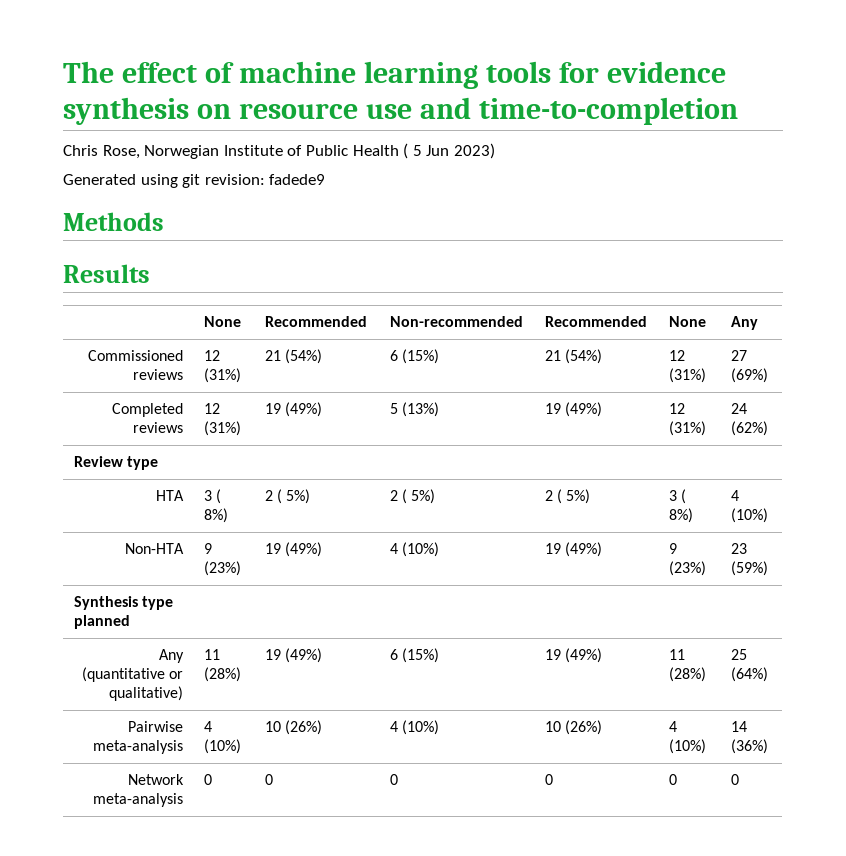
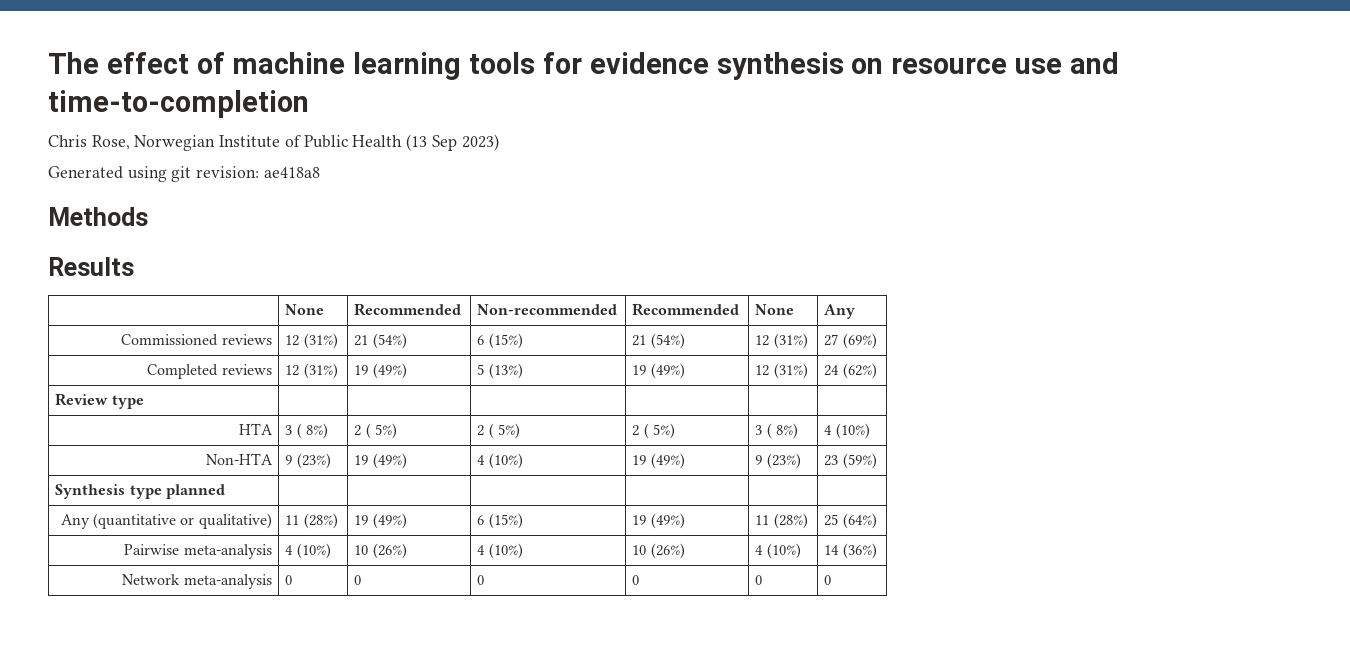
- Chris Rose, Norwegian Institute of Public Health ( 5 Jun 2023)
+ Chris Rose, Norwegian Institute of Public Health (13 Sep 2023)
- Generated using git revision: fadede9
+ Generated using git revision: ae418a8

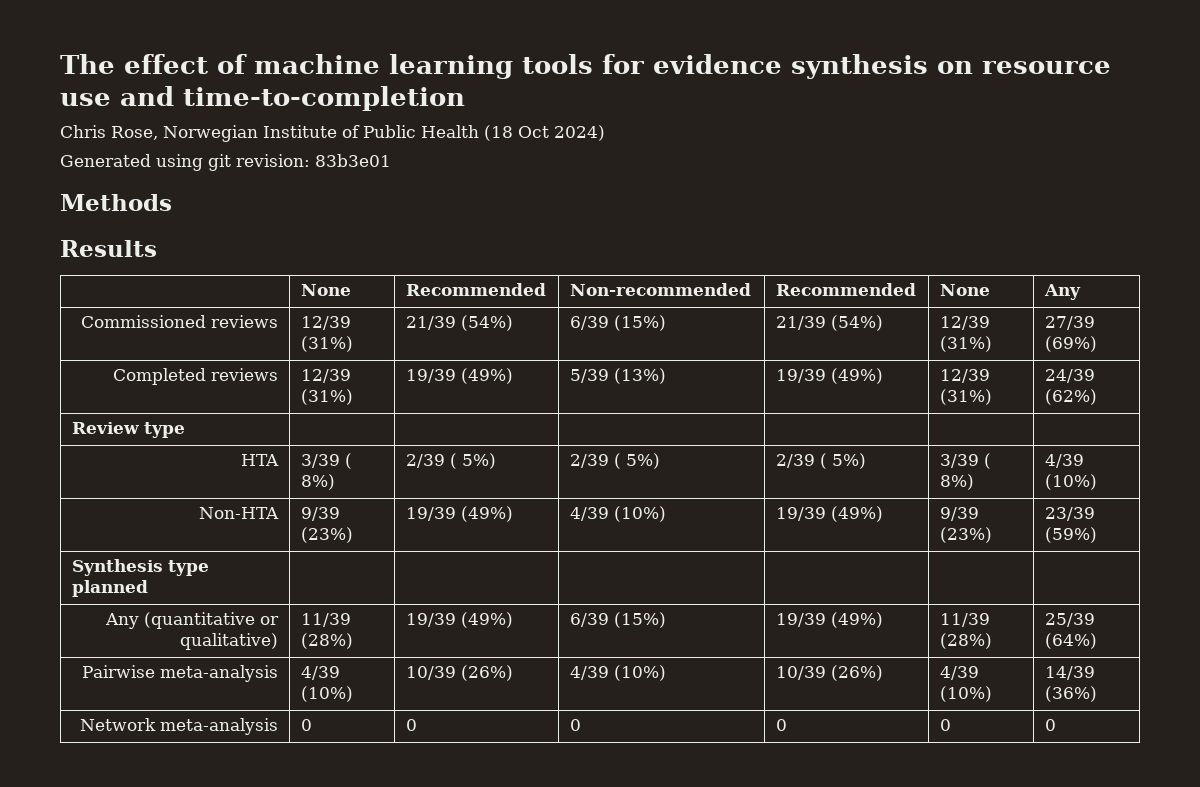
- Chris Rose, Norwegian Institute of Public Health (13 Sep 2023)
+ Chris Rose, Norwegian Institute of Public Health (18 Oct 2024)
- Generated using git revision: ae418a8
+ Generated using git revision: 83b3e01
- Commissioned reviews | 12 (31%) | 21 (54%) | 6 (15%) | 21 (54%) | 12 (31%) | 27 (69%)
+ Commissioned reviews | 12/39 (31%) | 21/39 (54%) | 6/39 (15%) | 21/39 (54%) | 12/39 (31%) | 27/39 (69%)
- Completed reviews | 12 (31%) | 19 (49%) | 5 (13%) | 19 (49%) | 12 (31%) | 24 (62%)
+ Completed reviews | 12/39 (31%) | 19/39 (49%) | 5/39 (13%) | 19/39 (49%) | 12/39 (31%) | 24/39 (62%)
- HTA | 3 ( 8%) | 2 ( 5%) | 2 ( 5%) | 2 ( 5%) | 3 ( 8%) | 4 (10%)
+ HTA | 3/39 ( 8%) | 2/39 ( 5%) | 2/39 ( 5%) | 2/39 ( 5%) | 3/39 ( 8%) | 4/39 (10%)
- Non-HTA | 9 (23%) | 19 (49%) | 4 (10%) | 19 (49%) | 9 (23%) | 23 (59%)
+ Non-HTA | 9/39 (23%) | 19/39 (49%) | 4/39 (10%) | 19/39 (49%) | 9/39 (23%) | 23/39 (59%)
- Any (quantitative or qualitative) | 11 (28%) | 19 (49%) | 6 (15%) | 19 (49%) | 11 (28%) | 25 (64%)
+ Any (quantitative or qualitative) | 11/39 (28%) | 19/39 (49%) | 6/39 (15%) | 19/39 (49%) | 11/39 (28%) | 25/39 (64%)
- Pairwise meta-analysis | 4 (10%) | 10 (26%) | 4 (10%) | 10 (26%) | 4 (10%) | 14 (36%)
+ Pairwise meta-analysis | 4/39 (10%) | 10/39 (26%) | 4/39 (10%) | 10/39 (26%) | 4/39 (10%) | 14/39 (36%)

